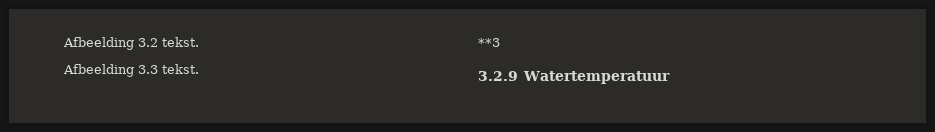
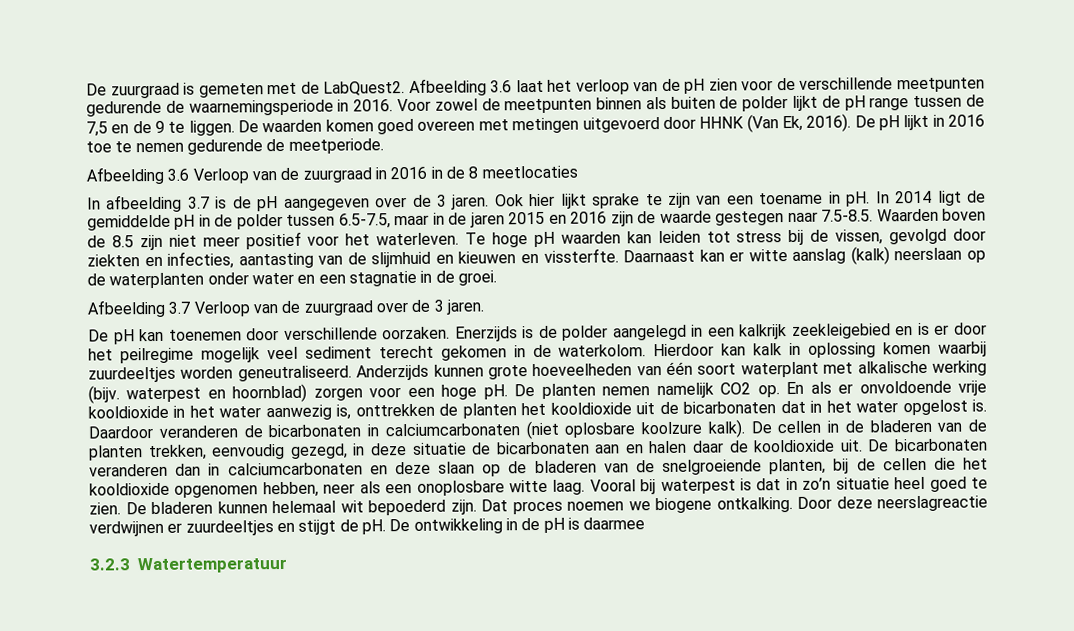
- Afbeelding 3.2 tekst.
- Afbeelding 3.3 tekst.
- **3
- 3.2.9 Watertemperatuur
+ De zuurgraad is gemeten met de LabQuest2. Afbeelding 3.6 laat het verloop van de pH zien voor de verschillende meetpunten gedurende de waarnemingsperiode in 2016. Voor zowel de meetpunten binnen als buiten de polder lijkt de pH range tussen de 7,5 en de 9 te liggen. De waarden komen goed overeen met metingen uitgevoerd door HHNK (Van Ek, 2016). De pH lijkt in 2016 toe te nemen gedurende de meetperiode.
+ Afbeelding 3.6 Verloop van de zuurgraad in 2016 in de 8 meetlocaties
+ In afbeelding 3.7 is de pH aangegeven over de 3 jaren. Ook hier lijkt sprake te zijn van een toename in pH. In 2014 ligt de gemiddelde pH in de polder tussen 6.5-7.5, maar in de jaren 2015 en 2016 zijn de waarde gestegen naar 7.5-8.5. Waarden boven de 8.5 zijn niet meer positief voor het waterleven. Te hoge pH waarden kan leiden tot stress bij de vissen, gevolgd door ziekten en infecties, aantasting van de slijmhuid en kieuwen en vissterfte. Daarnaast kan er witte aanslag (kalk) neerslaan op de waterplanten onder water en een stagnatie in de groei.
+ Afbeelding 3.7 Verloop van de zuurgraad over de 3 jaren.
+ De pH kan toenemen door verschillende oorzaken. Enerzijds is de polder aangelegd in een kalkrijk zeekleigebied en is er door het peilregime mogelijk veel sediment terecht gekomen in de waterkolom. Hierdoor kan kalk in oplossing komen waarbij zuurdeeltjes worden geneutraliseerd. Anderzijds kunnen grote hoeveelheden van één soort waterplant met alkalische werking (bijv. waterpest en hoornblad) zorgen voor een hoge pH. De planten nemen namelijk CO2 op. En als er onvoldoende vrije kooldioxide in het water aanwezig is, onttrekken de planten het kooldioxide uit de bicarbonaten dat in het water opgelost is. Daardoor veranderen de bicarbonaten in calciumcarbonaten (niet oplosbare koolzure kalk). De cellen in de bladeren van de planten trekken, eenvoudig gezegd, in deze situatie de bicarbonaten aan en halen daar de kooldioxide uit. De bicarbonaten veranderen dan in calciumcarbonaten en deze slaan op de bladeren van de snelgroeiende planten, bij de cellen die het kooldioxide opgenomen hebben, neer als een onoplosbare witte laag. Vooral bij waterpest is dat in zo’n situatie heel goed te zien. De bladeren kunnen helemaal wit bepoederd zijn. Dat proces noemen we biogene ontkalking. Door deze neerslagreactie verdwijnen er zuurdeeltjes en stijgt de pH. De ontwikkeling in de pH is daarmee
+ 3.2.3 Watertemperatuur

